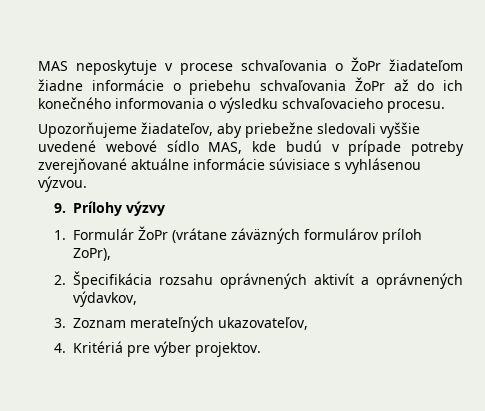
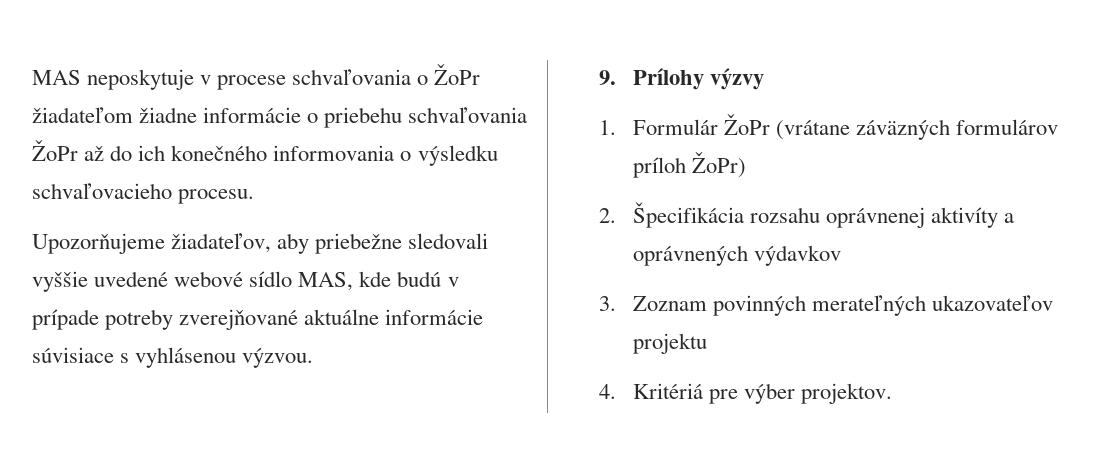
- 1. Formulár ŽoPr (vrátane záväzných formulárov príloh ZoPr),
+ 1. Formulár ŽoPr (vrátane záväzných formulárov príloh ŽoPr)
- 2. Špecifikácia rozsahu oprávnených aktivít a oprávnených výdavkov,
+ 2. Špecifikácia rozsahu oprávnenej aktivíty a oprávnených výdavkov
- 3. Zoznam merateľných ukazovateľov,
+ 3. Zoznam povinných merateľných ukazovateľov projektu

